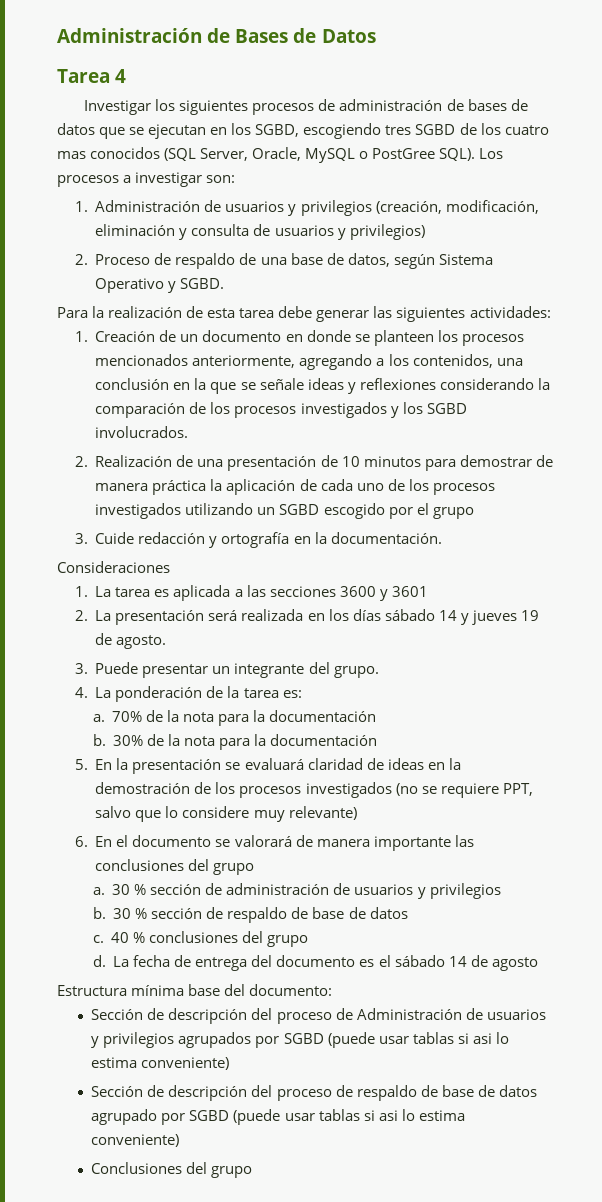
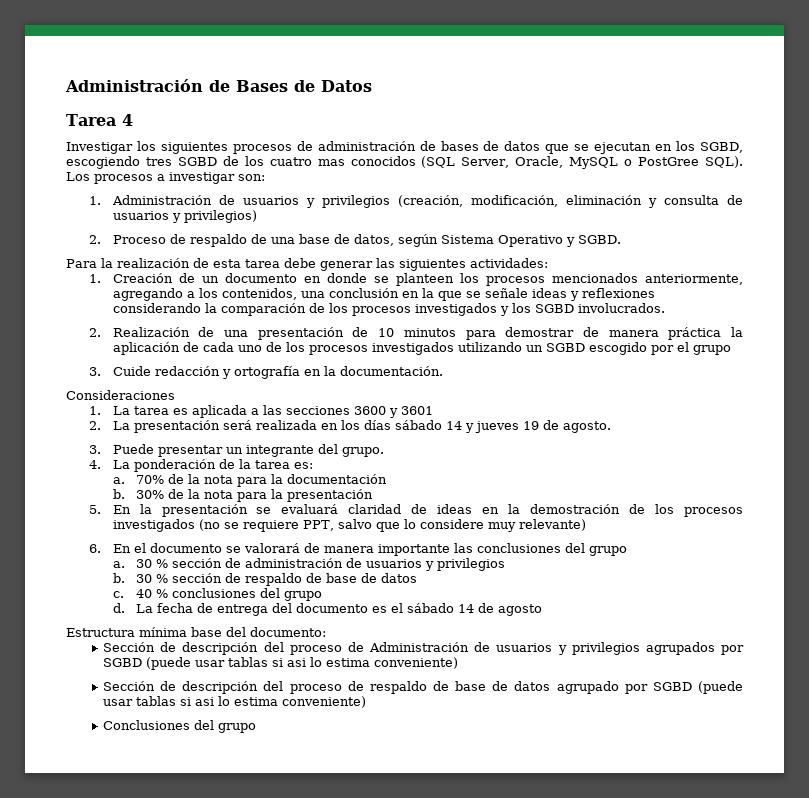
- 30% de la nota para la documentación
+ 30% de la nota para la presentación

